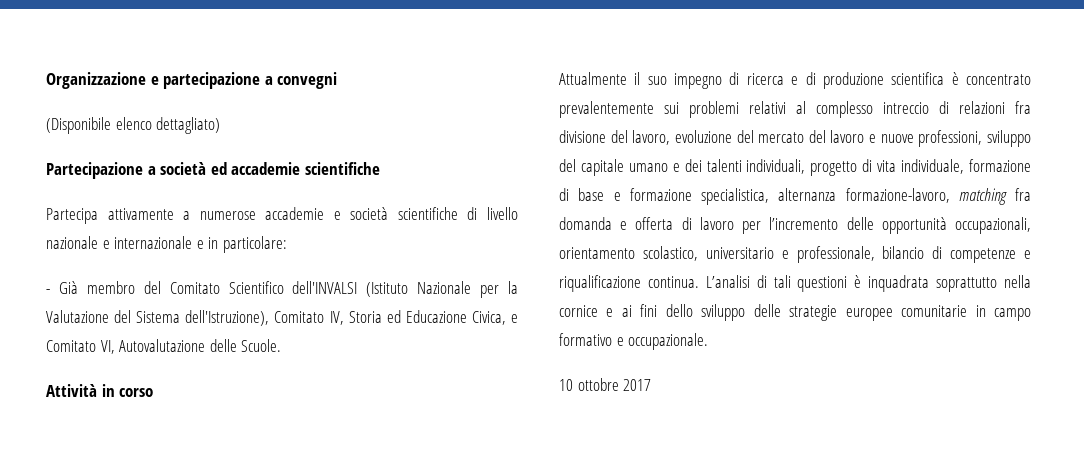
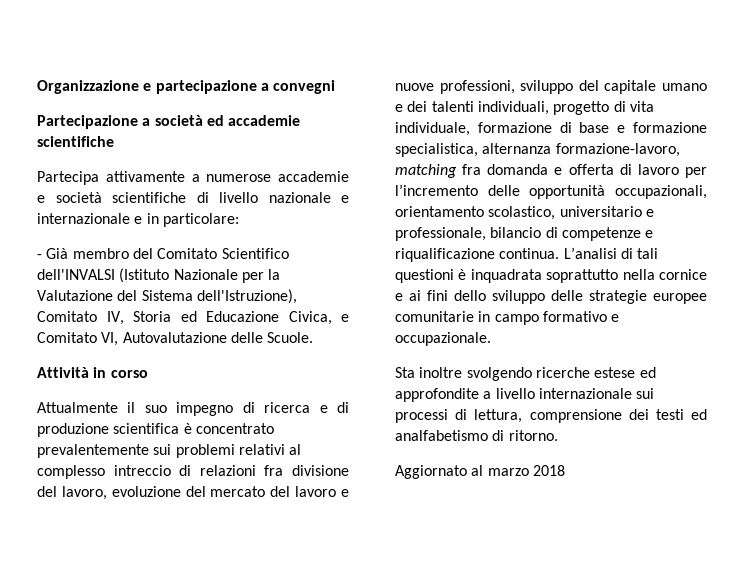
- (Disponibile elenco dettagliato)
- 10 ottobre 2017
+ Sta inoltre svolgendo ricerche estese ed approfondite a livello internazionale sui processi di lettura, comprensione dei testi ed analfabetismo di ritorno.
+ Aggiornato al marzo 2018

